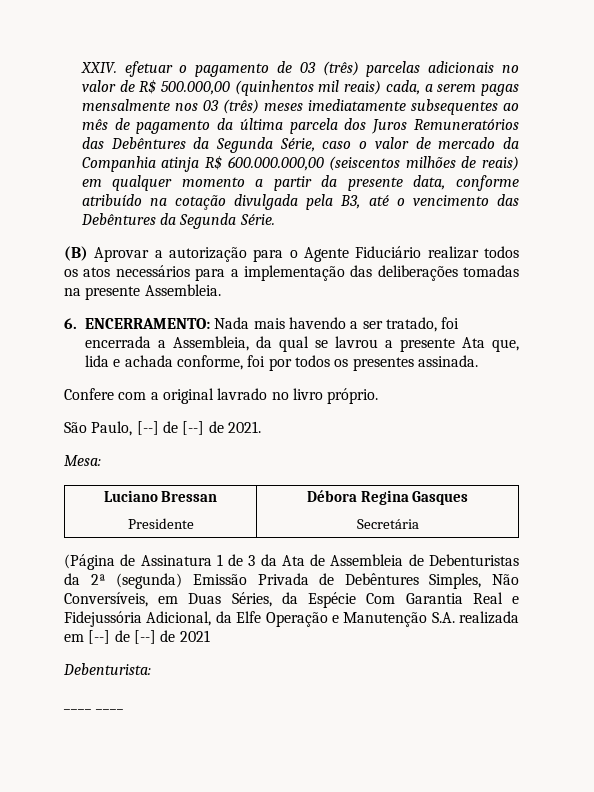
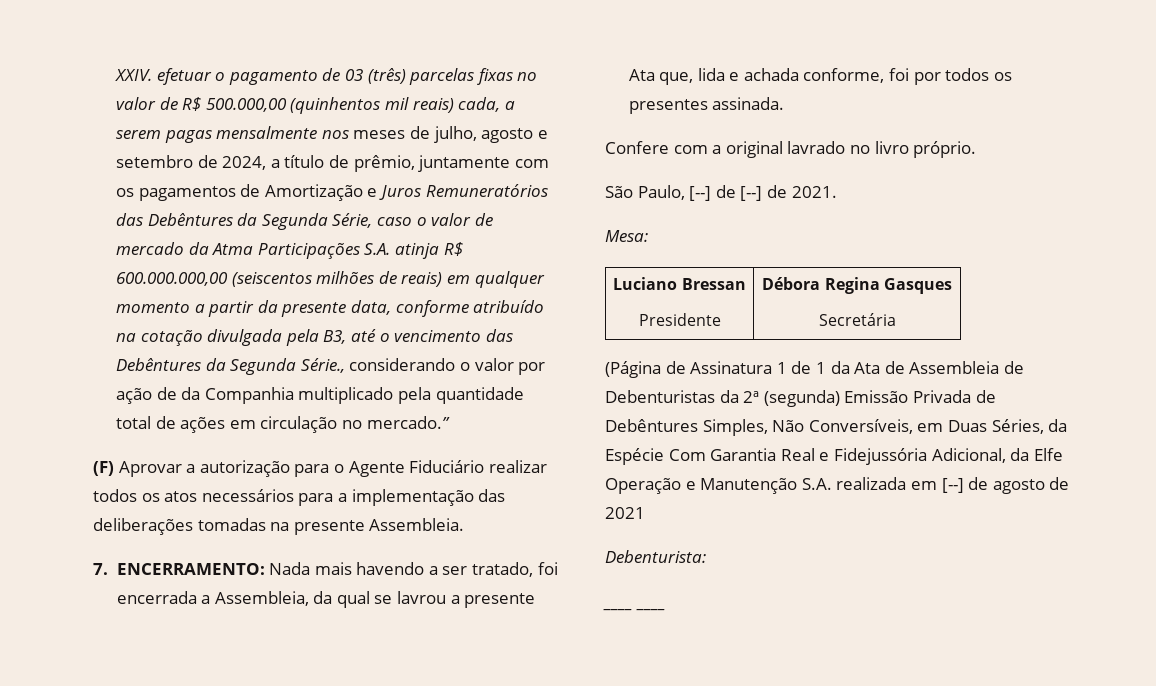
- XXIV. efetuar o pagamento de 03 (três) parcelas adicionais no valor de R$ 500.000,00 (quinhentos mil reais) cada, a serem pagas mensalmente nos 03 (três) meses imediatamente subsequentes ao mês de pagamento da última parcela dos Juros Remuneratórios das Debêntures da Segunda Série, caso o valor de mercado da Companhia atinja R$ 600.000.000,00 (seiscentos milhões de reais) em qualquer momento a partir da presente data, conforme atribuído na cotação divulgada pela B3, até o vencimento das Debêntures da Segunda Série.
- (B) Aprovar a autorização para o Agente Fiduciário realizar todos os atos necessários para a implementação das deliberações tomadas na presente Assembleia.
+ XXIV. efetuar o pagamento de 03 (três) parcelas fixas no valor de R$ 500.000,00 (quinhentos mil reais) cada, a serem pagas mensalmente nos meses de julho, agosto e setembro de 2024, a título de prêmio, juntamente com os pagamentos de Amortização e Juros Remuneratórios das Debêntures da Segunda Série, caso o valor de mercado da Atma Participações S.A. atinja R$ 600.000.000,00 (seiscentos milhões de reais) em qualquer momento a partir da presente data, conforme atribuído na cotação divulgada pela B3, até o vencimento das Debêntures da Segunda Série., considerando o valor por ação de da Companhia multiplicado pela quantidade total de ações em circulação no mercado.”
+ (F) Aprovar a autorização para o Agente Fiduciário realizar todos os atos necessários para a implementação das deliberações tomadas na presente Assembleia.
- 6. ENCERRAMENTO: Nada mais havendo a ser tratado, foi encerrada a Assembleia, da qual se lavrou a presente Ata que, lida e achada conforme, foi por todos os presentes assinada.
+ 7. ENCERRAMENTO: Nada mais havendo a ser tratado, foi encerrada a Assembleia, da qual se lavrou a presente Ata que, lida e achada conforme, foi por todos os presentes assinada.
- (Página de Assinatura 1 de 3 da Ata de Assembleia de Debenturistas da 2ª (segunda) Emissão Privada de Debêntures Simples, Não Conversíveis, em Duas Séries, da Espécie Com Garantia Real e Fidejussória Adicional, da Elfe Operação e Manutenção S.A. realizada em [--] de [--] de 2021
+ (Página de Assinatura 1 de 1 da Ata de Assembleia de Debenturistas da 2ª (segunda) Emissão Privada de Debêntures Simples, Não Conversíveis, em Duas Séries, da Espécie Com Garantia Real e Fidejussória Adicional, da Elfe Operação e Manutenção S.A. realizada em [--] de agosto de 2021

